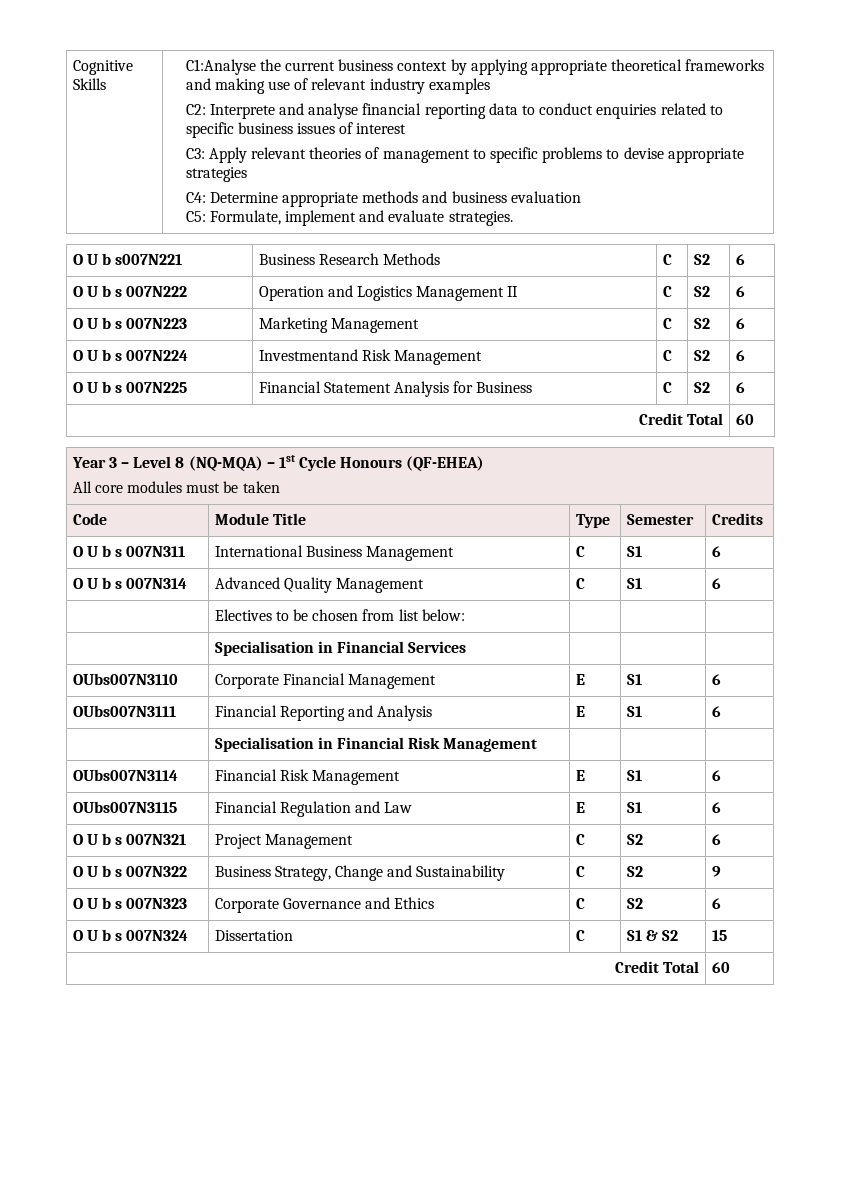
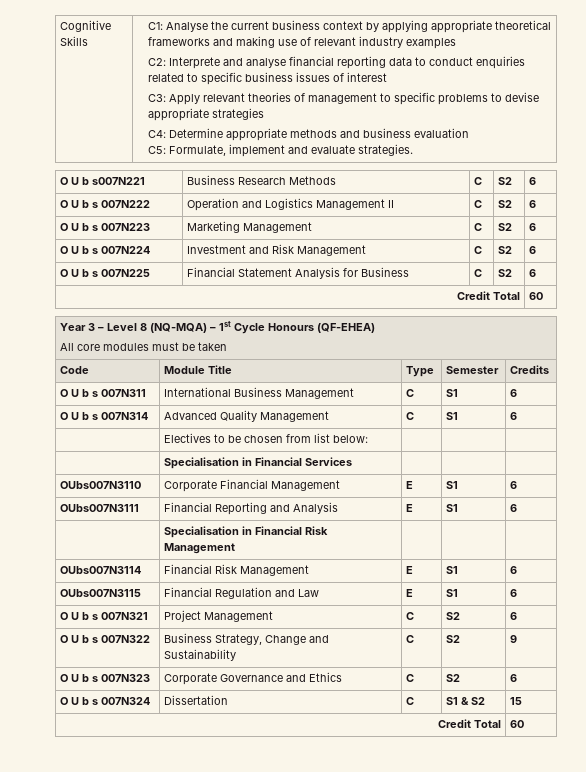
- C1:Analyse the current business context by applying appropriate theoretical frameworks and making use of relevant industry examples
+ C1: Analyse the current business context by applying appropriate theoretical frameworks and making use of relevant industry examples
- O U b s 007N224 | Investmentand Risk Management | C | S2 | 6
+ O U b s 007N224 | Investment and Risk Management | C | S2 | 6

